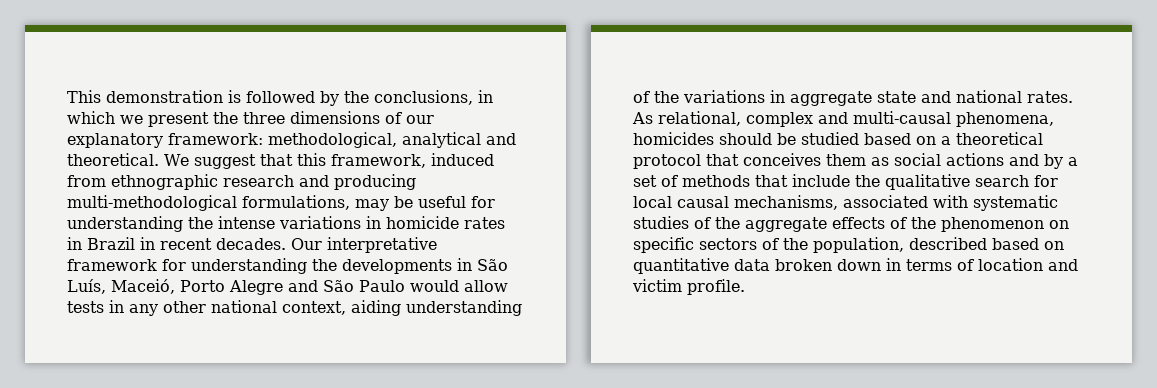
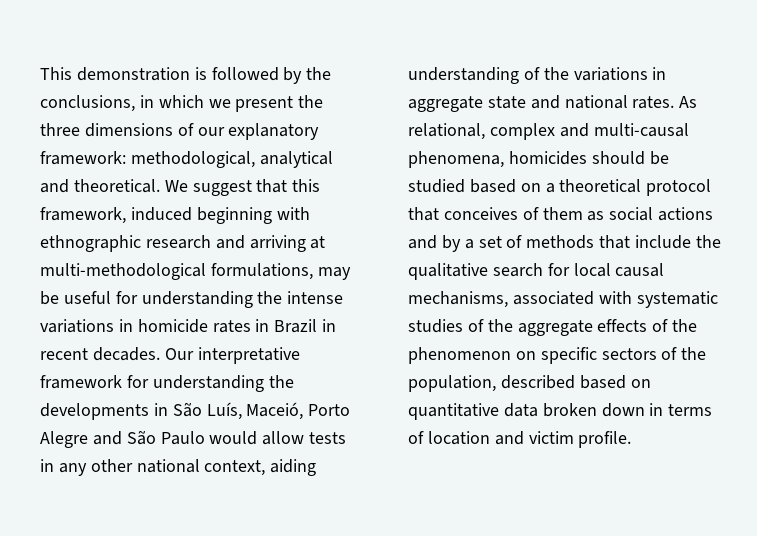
- We suggest that this framework, induced from ethnographic research and producing multi-methodological formulations, may be useful for understanding the intense variations in homicide rates in Brazil in recent decades.
+ We suggest that this framework, induced beginning with ethnographic research and arriving at multi-methodological formulations, may be useful for understanding the intense variations in homicide rates in Brazil in recent decades.
- As relational, complex and multi-causal phenomena, homicides should be studied based on a theoretical protocol that conceives them as social actions and by a set of methods that include the qualitative search for local causal mechanisms, associated with systematic studies of the aggregate effects of the phenomenon on specific sectors of the population, described based on quantitative data broken down in terms of location and victim profile.
+ As relational, complex and multi-causal phenomena, homicides should be studied based on a theoretical protocol that conceives of them as social actions and by a set of methods that include the qualitative search for local causal mechanisms, associated with systematic studies of the aggregate effects of the phenomenon on specific sectors of the population, described based on quantitative data broken down in terms of location and victim profile.

